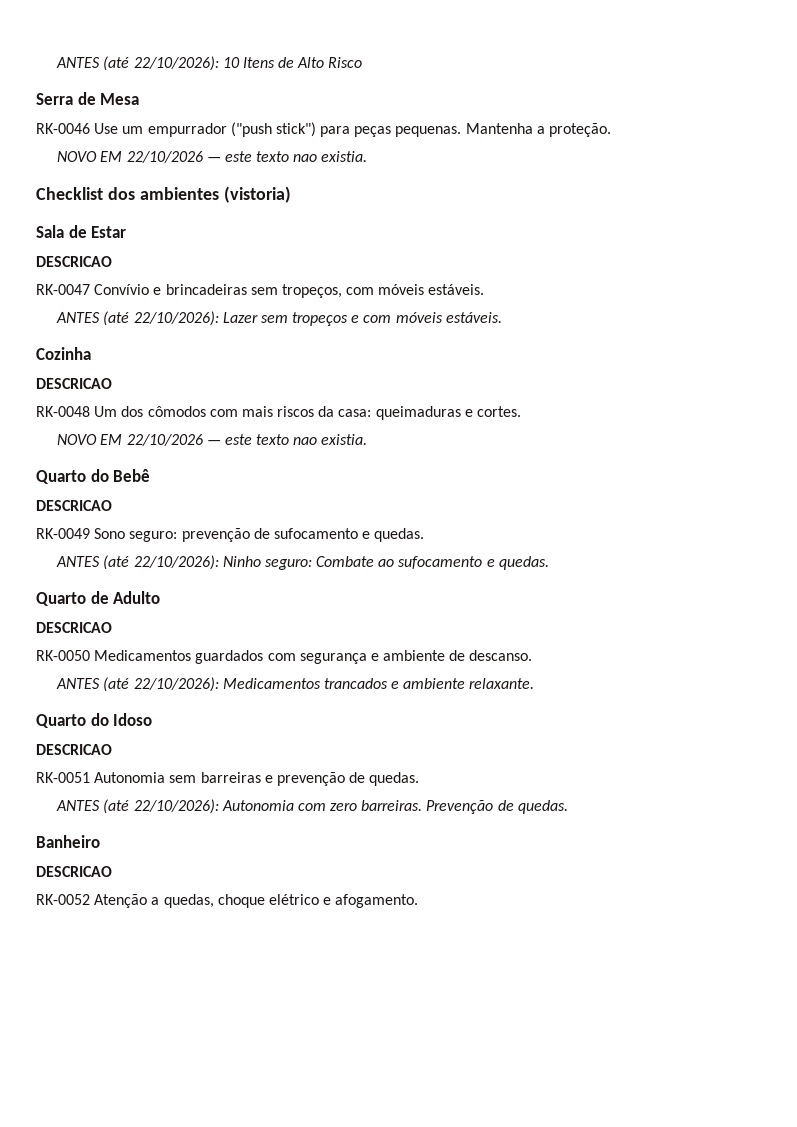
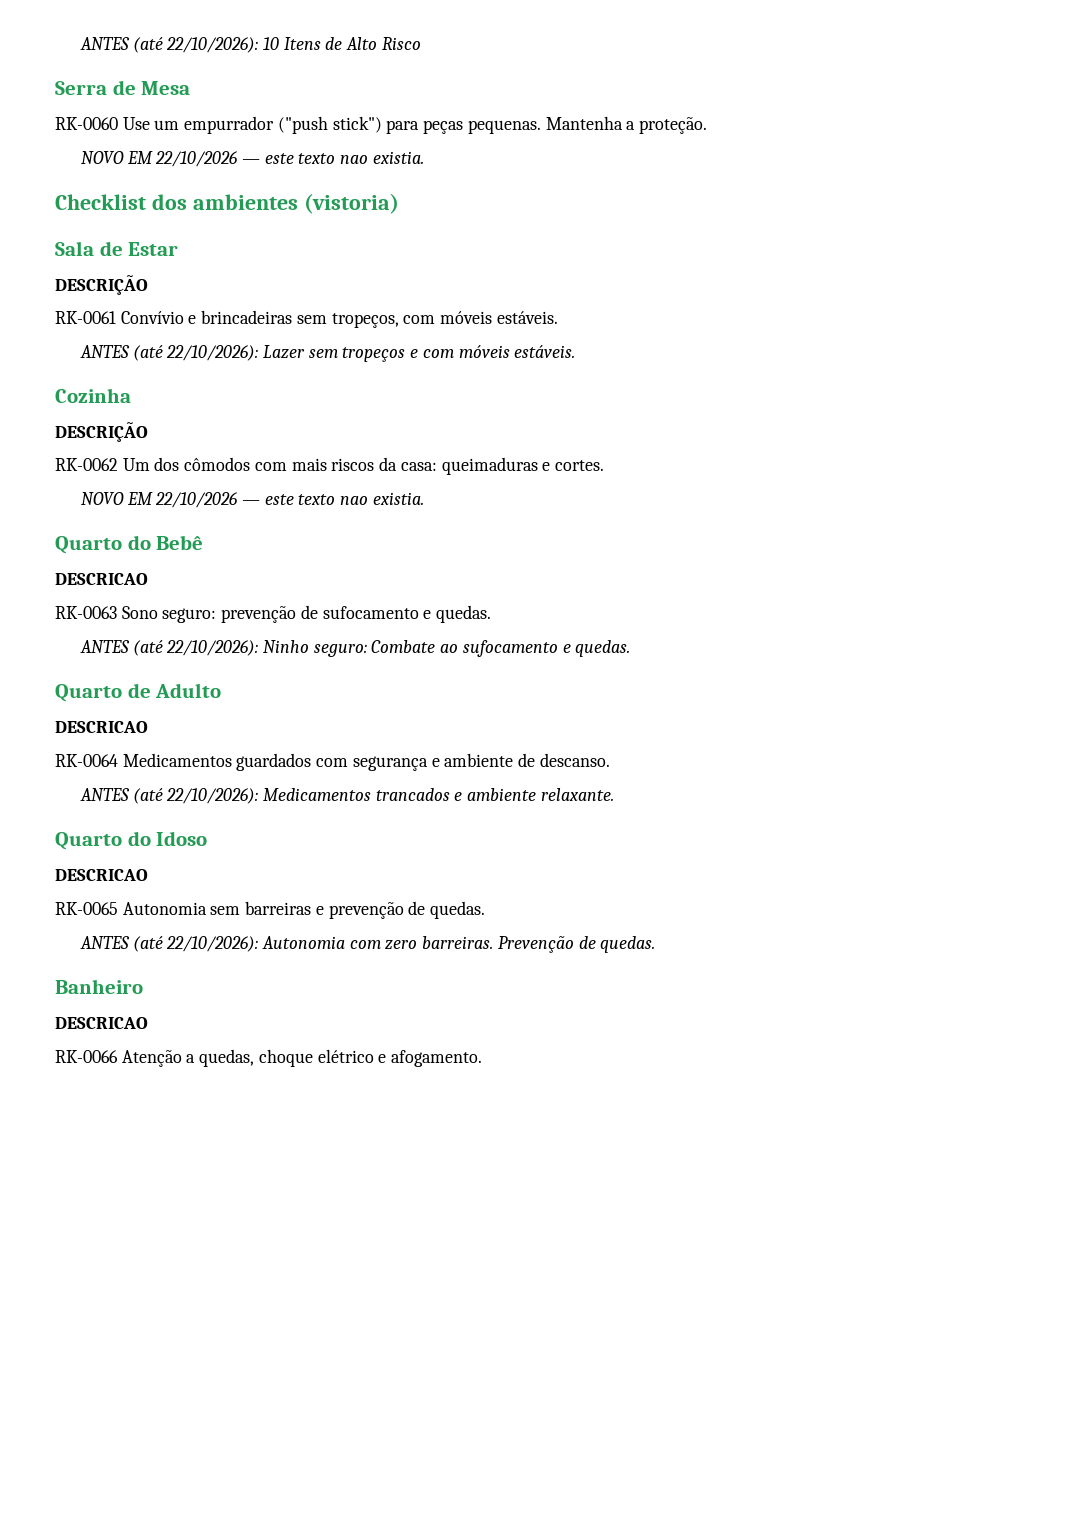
- RK-0046 Use um empurrador ("push stick") para peças pequenas.
+ RK-0060 Use um empurrador ("push stick") para peças pequenas.
  Sala de Estar
- DESCRICAO
- RK-0047 Convívio e brincadeiras sem tropeços, com móveis estáveis.
+ DESCRIÇÃO
+ RK-0061 Convívio e brincadeiras sem tropeços, com móveis estáveis.
  Cozinha
- DESCRICAO
- RK-0048 Um dos cômodos com mais riscos da casa: queimaduras e cortes.
+ DESCRIÇÃO
+ RK-0062 Um dos cômodos com mais riscos da casa: queimaduras e cortes.
- RK-0049 Sono seguro: prevenção de sufocamento e quedas.
+ RK-0063 Sono seguro: prevenção de sufocamento e quedas.
- RK-0050 Medicamentos guardados com segurança e ambiente de descanso.
+ RK-0064 Medicamentos guardados com segurança e ambiente de descanso.
- RK-0051 Autonomia sem barreiras e prevenção de quedas.
+ RK-0065 Autonomia sem barreiras e prevenção de quedas.
- RK-0052 Atenção a quedas, choque elétrico e afogamento.
+ RK-0066 Atenção a quedas, choque elétrico e afogamento.

